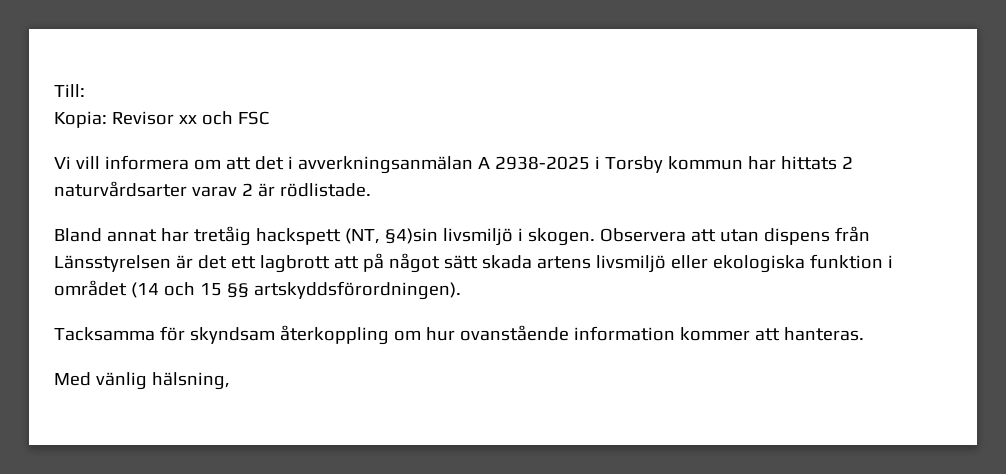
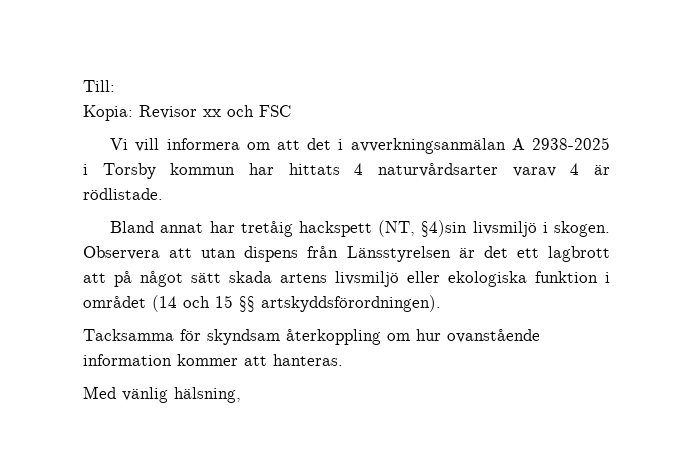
- Vi vill informera om att det i avverkningsanmälan A 2938-2025 i Torsby kommun har hittats 2 naturvårdsarter varav 2 är rödlistade.
+ Vi vill informera om att det i avverkningsanmälan A 2938-2025 i Torsby kommun har hittats 4 naturvårdsarter varav 4 är rödlistade.

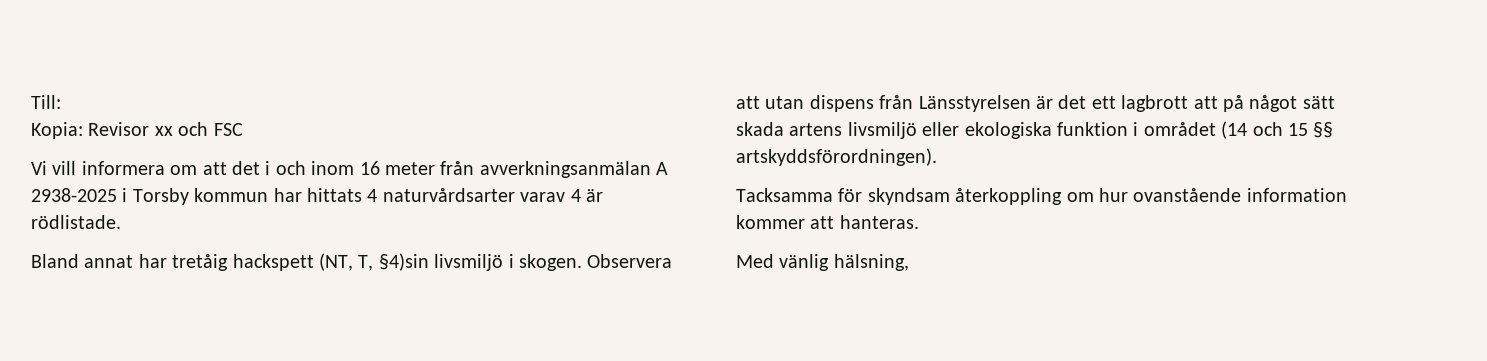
- Vi vill informera om att det i avverkningsanmälan A 2938-2025 i Torsby kommun har hittats 4 naturvårdsarter varav 4 är rödlistade.
+ Vi vill informera om att det i och inom 16 meter från avverkningsanmälan A 2938-2025 i Torsby kommun har hittats 4 naturvårdsarter varav 4 är rödlistade.
- Bland annat har tretåig hackspett (NT, §4)sin livsmiljö i skogen.
+ Bland annat har tretåig hackspett (NT, T, §4)sin livsmiljö i skogen.

